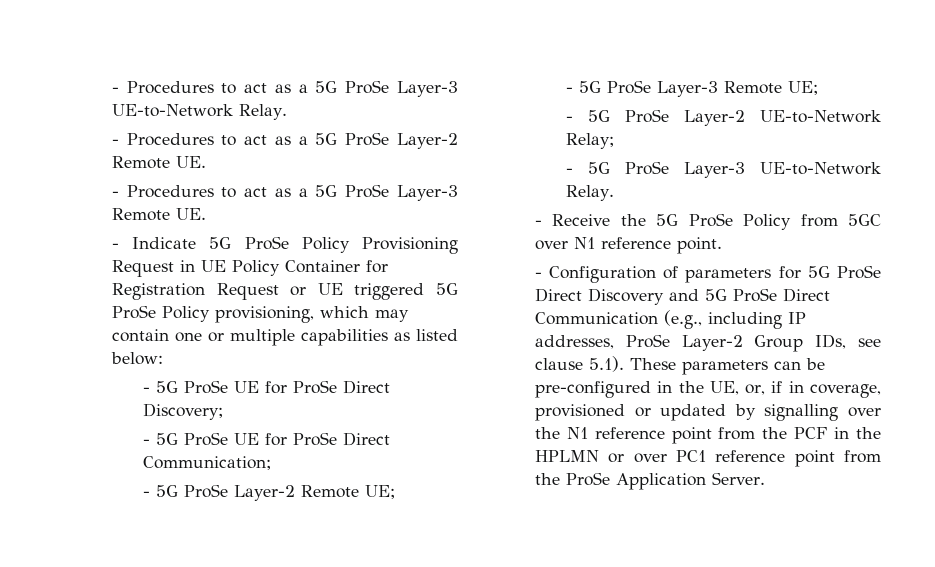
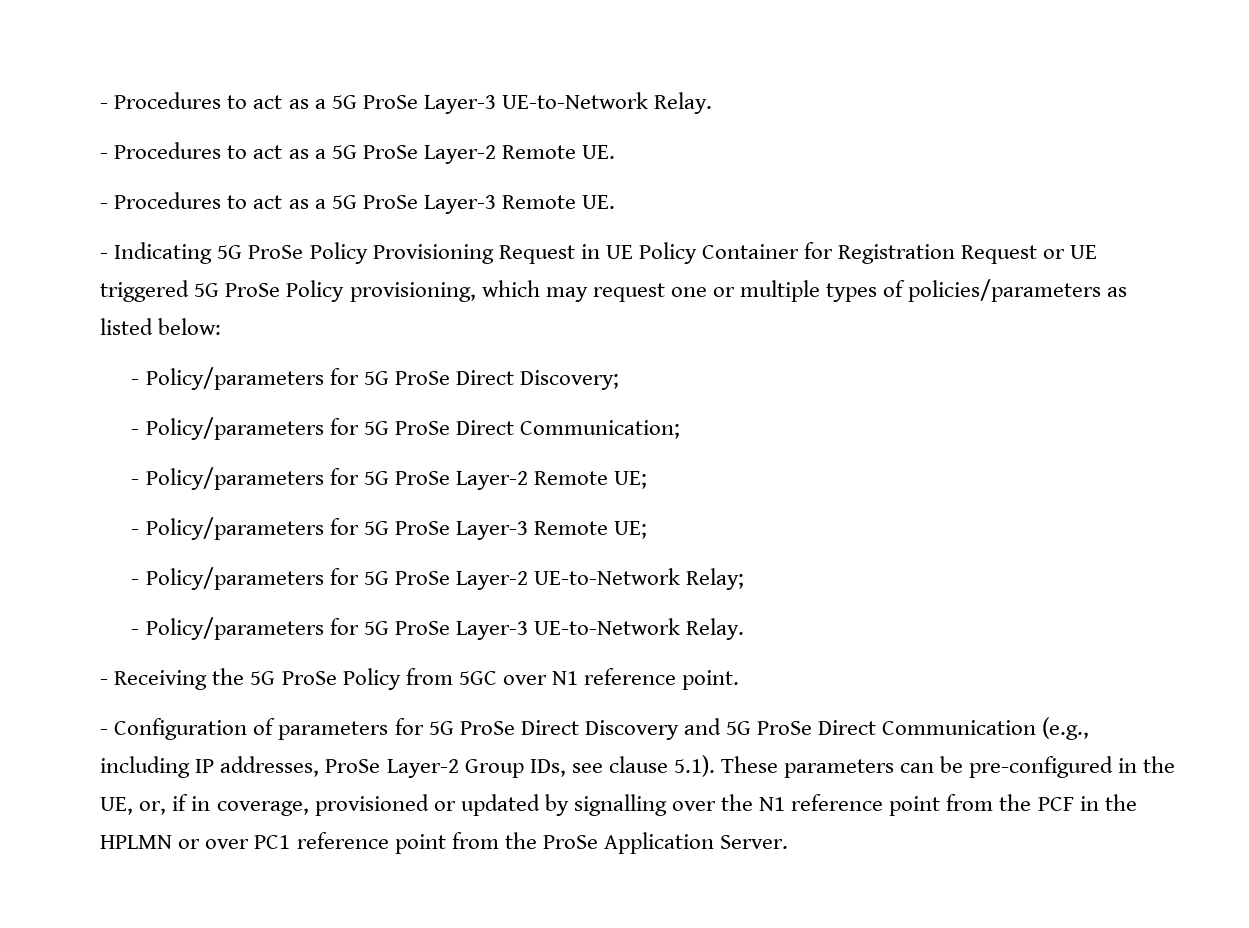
- - Indicate 5G ProSe Policy Provisioning Request in UE Policy Container for Registration Request or UE triggered 5G ProSe Policy provisioning, which may contain one or multiple capabilities as listed below:
+ - Indicating 5G ProSe Policy Provisioning Request in UE Policy Container for Registration Request or UE triggered 5G ProSe Policy provisioning, which may request one or multiple types of policies/parameters as listed below:
- - 5G ProSe UE for ProSe Direct Discovery;
- - 5G ProSe UE for ProSe Direct Communication;
+ - Policy/parameters for 5G ProSe Direct Discovery;
+ - Policy/parameters for 5G ProSe Direct Communication;
- - 5G ProSe Layer-2 Remote UE;
+ - Policy/parameters for 5G ProSe Layer-2 Remote UE;
- - 5G ProSe Layer-3 Remote UE;
+ - Policy/parameters for 5G ProSe Layer-3 Remote UE;
- - 5G ProSe Layer-2 UE-to-Network Relay;
+ - Policy/parameters for 5G ProSe Layer-2 UE-to-Network Relay;
- - 5G ProSe Layer-3 UE-to-Network Relay.
- - Receive the 5G ProSe Policy from 5GC over N1 reference point.
+ - Policy/parameters for 5G ProSe Layer-3 UE-to-Network Relay.
+ - Receiving the 5G ProSe Policy from 5GC over N1 reference point.

